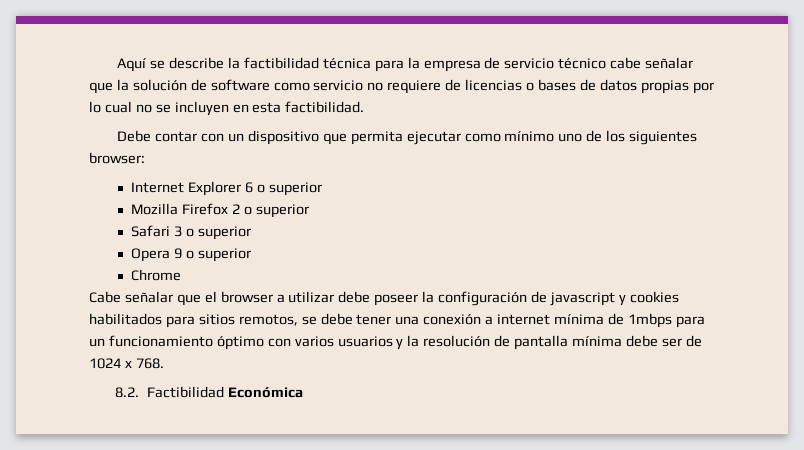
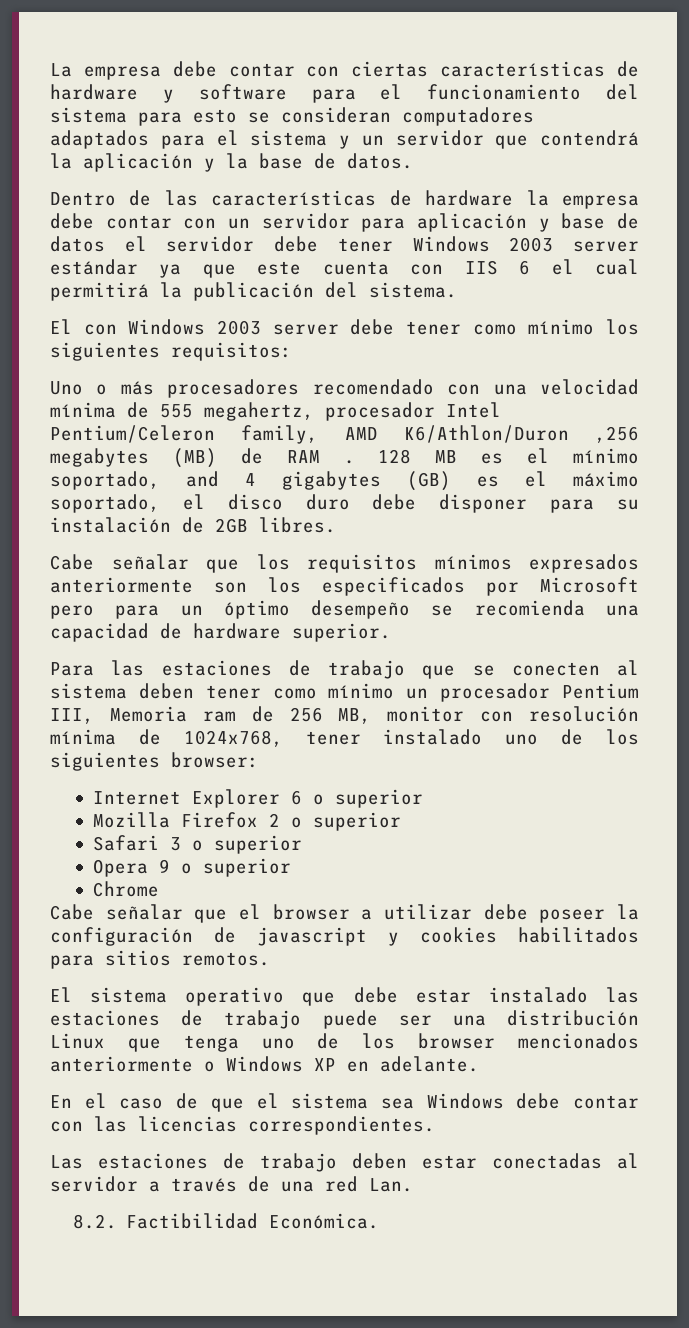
- Aquí se describe la factibilidad técnica para la empresa de servicio técnico cabe señalar que la solución de software como servicio no requiere de licencias o bases de datos propias por lo cual no se incluyen en esta factibilidad.
- Debe contar con un dispositivo que permita ejecutar como mínimo uno de los siguientes browser:
+ La empresa debe contar con ciertas características de hardware y software para el funcionamiento del sistema para esto se consideran computadores adaptados para el sistema y un servidor que contendrá la aplicación y la base de datos.
+ Dentro de las características de hardware la empresa debe contar con un servidor para aplicación y base de datos el servidor debe tener Windows 2003 server estándar ya que este cuenta con IIS 6 el cual permitirá la publicación del sistema.
+ El con Windows 2003 server debe tener como mínimo los siguientes requisitos:
+ Uno o más procesadores recomendado con una velocidad mínima de 555 megahertz, procesador Intel Pentium/Celeron family, AMD K6/Athlon/Duron ,256 megabytes (MB) de RAM . 128 MB es el mínimo soportado, and 4 gigabytes (GB) es el máximo soportado, el disco duro debe disponer para su instalación de 2GB libres.
+ Cabe señalar que los requisitos mínimos expresados anteriormente son los especificados por Microsoft pero para un óptimo desempeño se recomienda una capacidad de hardware superior.
+ Para las estaciones de trabajo que se conecten al sistema deben tener como mínimo un procesador Pentium III, Memoria ram de 256 MB, monitor con resolución mínima de 1024x768, tener instalado uno de los siguientes browser:
- Cabe señalar que el browser a utilizar debe poseer la configuración de javascript y cookies habilitados para sitios remotos, se debe tener una conexión a internet mínima de 1mbps para un funcionamiento óptimo con varios usuarios y la resolución de pantalla mínima debe ser de 1024 x 768.
+ Cabe señalar que el browser a utilizar debe poseer la configuración de javascript y cookies habilitados para sitios remotos.
+ El sistema operativo que debe estar instalado las estaciones de trabajo puede ser una distribución Linux que tenga uno de los browser mencionados anteriormente o Windows XP en adelante.
+ En el caso de que el sistema sea Windows debe contar con las licencias correspondientes.
+ Las estaciones de trabajo deben estar conectadas al servidor a través de una red Lan.
- 8.2. Factibilidad Económica
+ 8.2. Factibilidad Económica.

